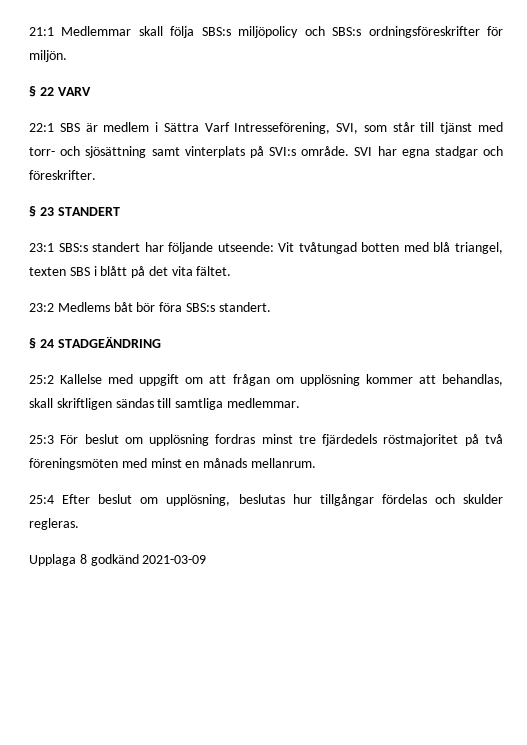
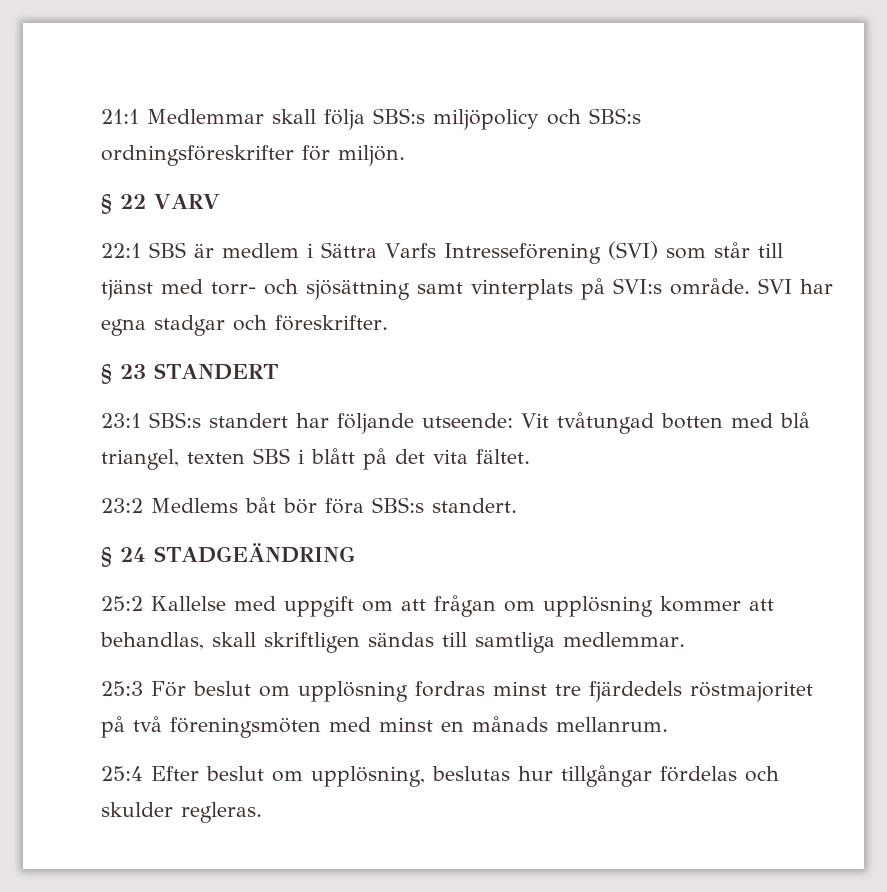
- 22:1 SBS är medlem i Sättra Varf Intresseförening, SVI, som står till tjänst med torr- och sjösättning samt vinterplats på SVI:s område.
+ 22:1 SBS är medlem i Sättra Varfs Intresseförening (SVI) som står till tjänst med torr- och sjösättning samt vinterplats på SVI:s område.
- Upplaga 8 godkänd 2021-03-09

